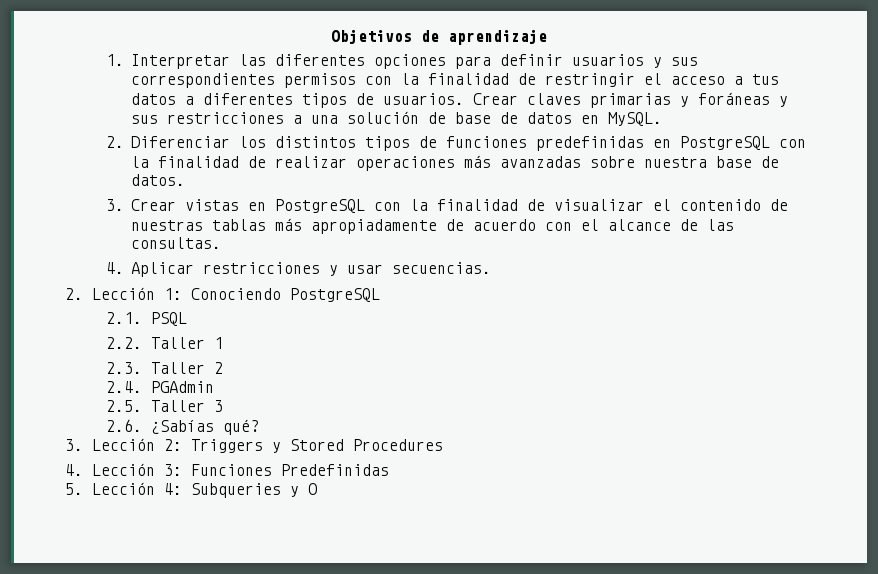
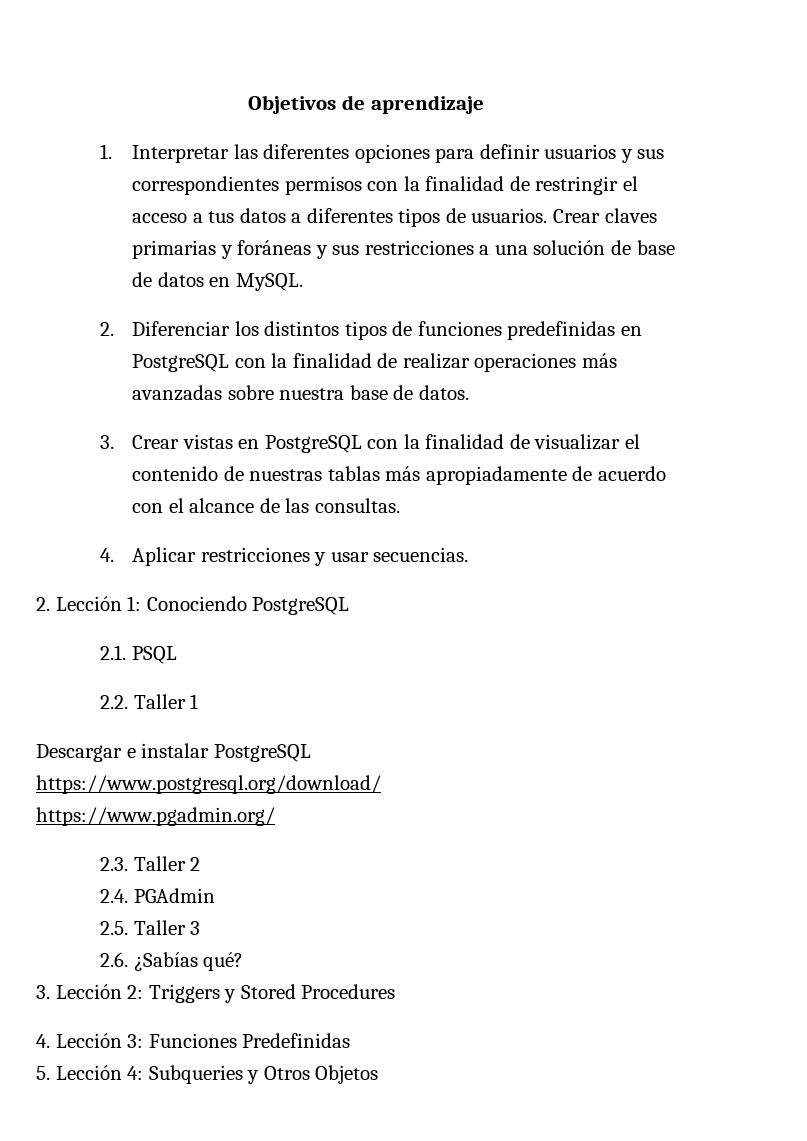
+ Descargar e instalar PostgreSQL
+ https://www.postgresql.org/download/
+ https://www.pgadmin.org/
- 5. Lección 4: Subqueries y O
+ 5. Lección 4: Subqueries y Otros Objetos

